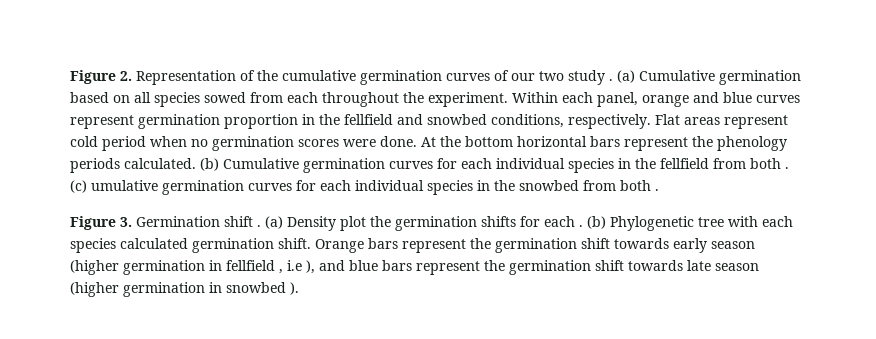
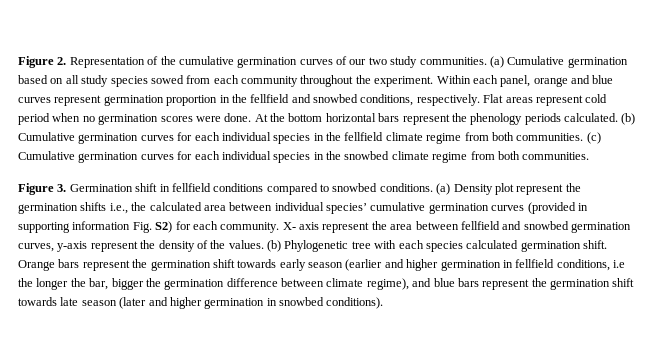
- Figure 2. Representation of the cumulative germination curves of our two study .
+ Figure 2. Representation of the cumulative germination curves of our two study communities.
- (a) Cumulative germination based on all species sowed from each throughout the experiment.
+ (a) Cumulative germination based on all study species sowed from each community throughout the experiment.
- (b) Cumulative germination curves for each individual species in the fellfield from both . (c) umulative germination curves for each individual species in the snowbed from both .
+ (b) Cumulative germination curves for each individual species in the fellfield climate regime from both communities. (c) Cumulative germination curves for each individual species in the snowbed climate regime from both communities.
- Figure 3. Germination shift .
+ Figure 3. Germination shift in fellfield conditions compared to snowbed conditions.
- (a) Density plot the germination shifts for each .
+ (a) Density plot represent the germination shifts i.e., the calculated area between individual species’ cumulative germination curves (provided in supporting information Fig. S2) for each community. X- axis represent the area between fellfield and snowbed germination curves, y-axis represent the density of the values.
- Orange bars represent the germination shift towards early season (higher germination in fellfield , i.e ), and blue bars represent the germination shift towards late season (higher germination in snowbed ).
+ Orange bars represent the germination shift towards early season (earlier and higher germination in fellfield conditions, i.e the longer the bar, bigger the germination difference between climate regime), and blue bars represent the germination shift towards late season (later and higher germination in snowbed conditions).

